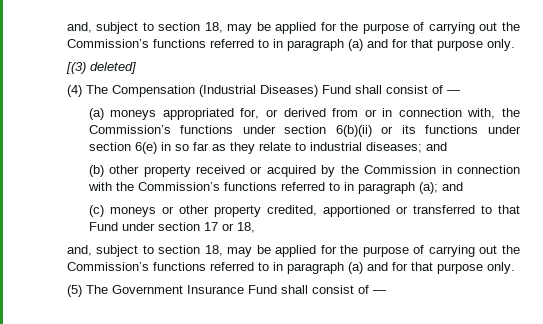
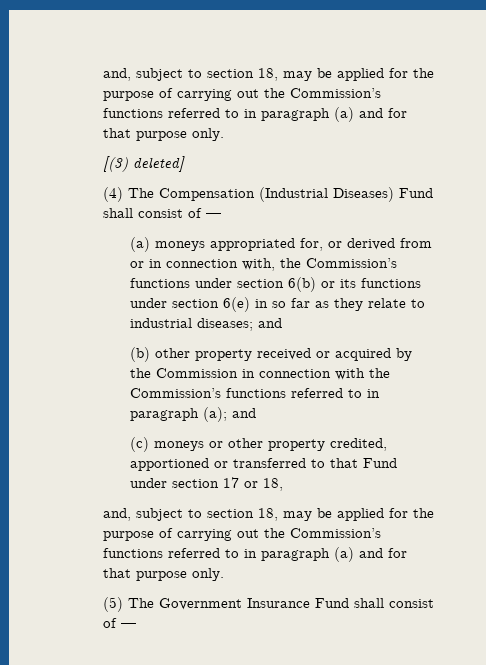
- (a) moneys appropriated for, or derived from or in connection with, the Commission’s functions under section 6(b)(ii) or its functions under section 6(e) in so far as they relate to industrial diseases; and
+ (a) moneys appropriated for, or derived from or in connection with, the Commission’s functions under section 6(b) or its functions under section 6(e) in so far as they relate to industrial diseases; and

